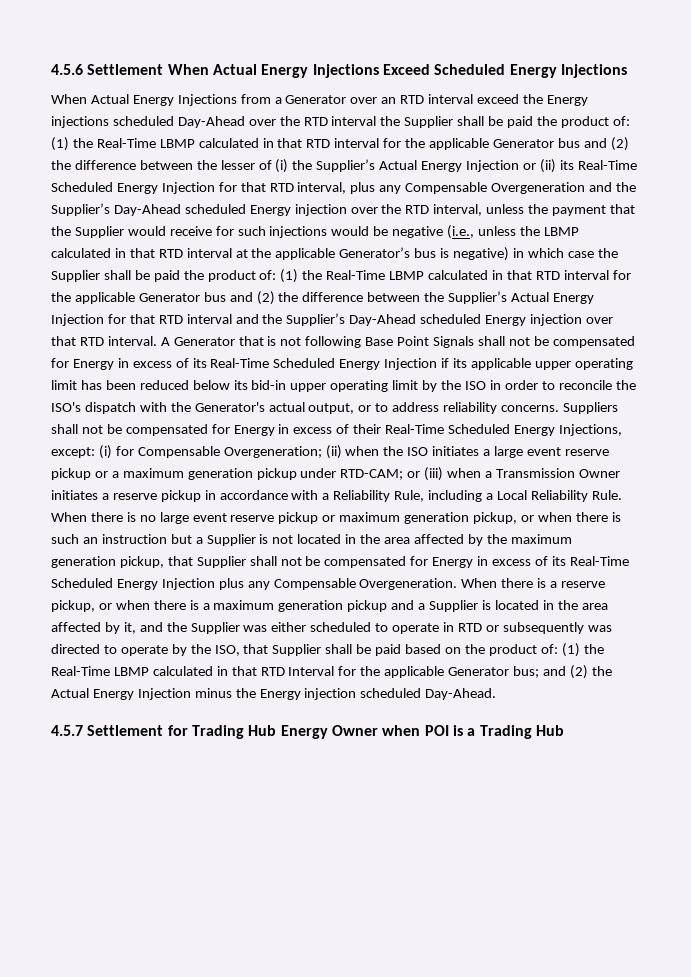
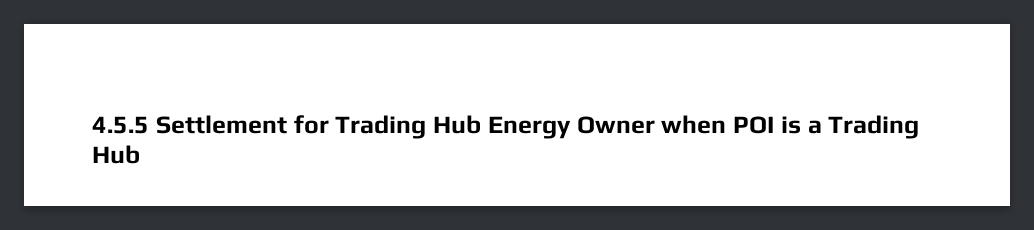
- 4.5.6 Settlement When Actual Energy Injections Exceed Scheduled Energy Injections
- When Actual Energy Injections from a Generator over an RTD interval exceed the Energy injections scheduled Day-Ahead over the RTD interval the Supplier shall be paid the product of: (1) the Real-Time LBMP calculated in that RTD interval for the applicable Generator bus and (2) the difference between the lesser of (i) the Supplier’s Actual Energy Injection or (ii) its Real-Time Scheduled Energy Injection for that RTD interval, plus any Compensable Overgeneration and the Supplier’s Day-Ahead scheduled Energy injection over the RTD interval, unless the payment that the Supplier would receive for such injections would be negative (i.e., unless the LBMP calculated in that RTD interval at the applicable Generator’s bus is negative) in which case the Supplier shall be paid the product of: (1) the Real-Time LBMP calculated in that RTD interval for the applicable Generator bus and (2) the difference between the Supplier’s Actual Energy Injection for that RTD interval and the Supplier’s Day-Ahead scheduled Energy injection over that RTD interval. A Generator that is not following Base Point Signals shall not be compensated for Energy in excess of its Real-Time Scheduled Energy Injection if its applicable upper operating limit has been reduced below its bid-in upper operating limit by the ISO in order to reconcile the ISO's dispatch with the Generator's actual output, or to address reliability concerns. Suppliers shall not be compensated for Energy in excess of their Real-Time Scheduled Energy Injections, except: (i) for Compensable Overgeneration; (ii) when the ISO initiates a large event reserve pickup or a maximum generation pickup under RTD-CAM; or (iii) when a Transmission Owner initiates a reserve pickup in accordance with a Reliability Rule, including a Local Reliability Rule. When there is no large event reserve pickup or maximum generation pickup, or when there is such an instruction but a Supplier is not located in the area affected by the maximum generation pickup, that Supplier shall not be compensated for Energy in excess of its Real-Time Scheduled Energy Injection plus any Compensable Overgeneration. When there is a reserve pickup, or when there is a maximum generation pickup and a Supplier is located in the area affected by it, and the Supplier was either scheduled to operate in RTD or subsequently was directed to operate by the ISO, that Supplier shall be paid based on the product of: (1) the Real-Time LBMP calculated in that RTD Interval for the applicable Generator bus; and (2) the Actual Energy Injection minus the Energy injection scheduled Day-Ahead.
- 4.5.7 Settlement for Trading Hub Energy Owner when POI is a Trading Hub
+ 4.5.5 Settlement for Trading Hub Energy Owner when POI is a Trading Hub

